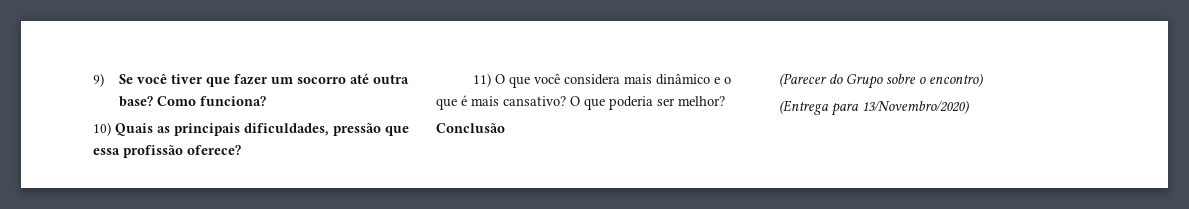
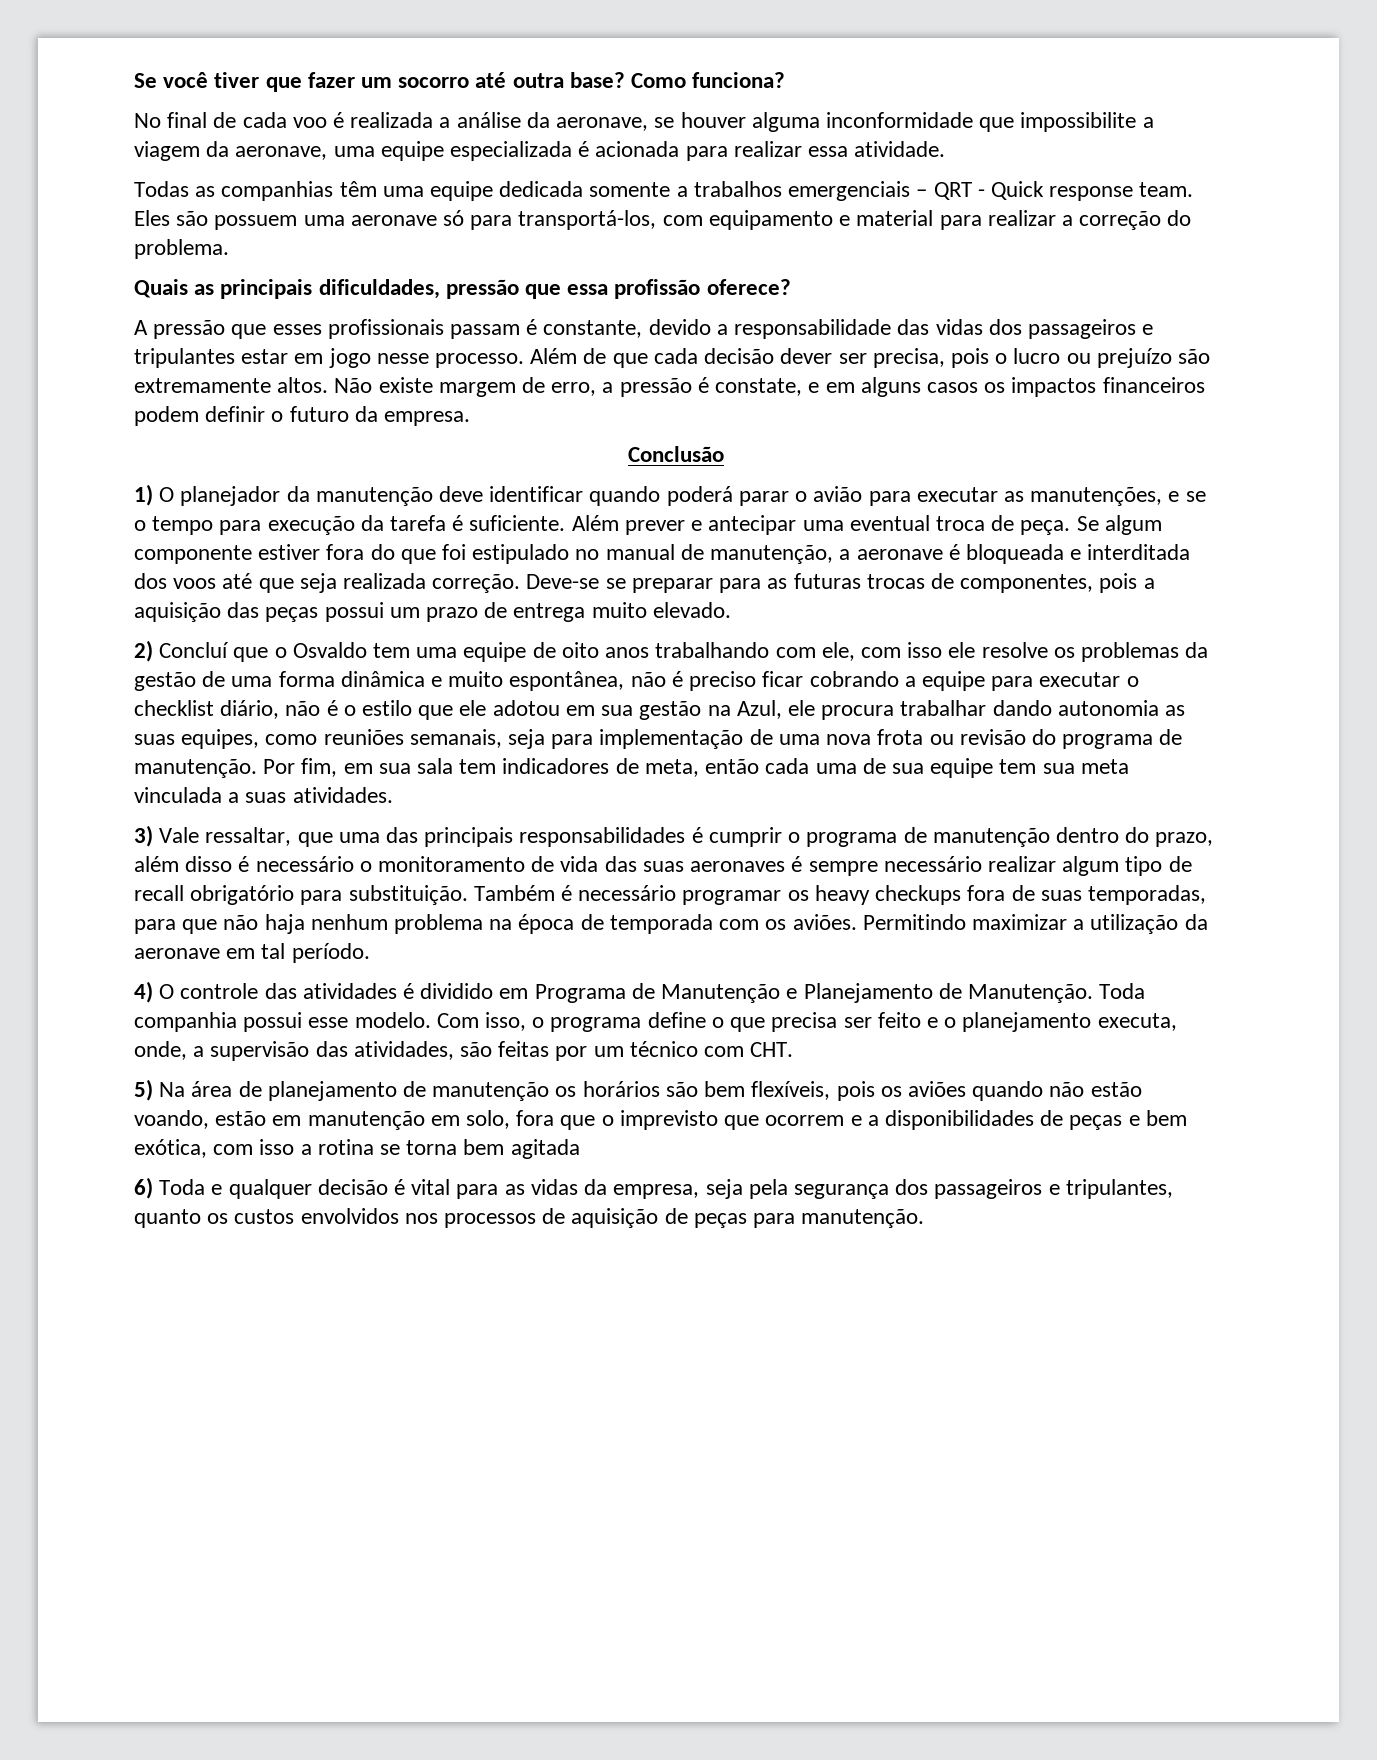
- 9) Se você tiver que fazer um socorro até outra base?
+ Se você tiver que fazer um socorro até outra base?
- 10) Quais as principais dificuldades, pressão que essa profissão oferece?
+ No final de cada voo é realizada a análise da aeronave, se houver alguma inconformidade que impossibilite a viagem da aeronave, uma equipe especializada é acionada para realizar essa atividade.
+ Todas as companhias têm uma equipe dedicada somente a trabalhos emergenciais – QRT - Quick response team. Eles são possuem uma aeronave só para transportá-los, com equipamento e material para realizar a correção do problema.
+ Quais as principais dificuldades, pressão que essa profissão oferece?
- 11) O que você considera mais dinâmico e o que é mais cansativo? O que poderia ser melhor?
+ A pressão que esses profissionais passam é constante, devido a responsabilidade das vidas dos passageiros e tripulantes estar em jogo nesse processo. Além de que cada decisão dever ser precisa, pois o lucro ou prejuízo são extremamente altos. Não existe margem de erro, a pressão é constate, e em alguns casos os impactos financeiros podem definir o futuro da empresa.
  Conclusão
- (Parecer do Grupo sobre o encontro)
- (Entrega para 13/Novembro/2020)
+ 1) O planejador da manutenção deve identificar quando poderá parar o avião para executar as manutenções, e se o tempo para execução da tarefa é suficiente. Além prever e antecipar uma eventual troca de peça. Se algum componente estiver fora do que foi estipulado no manual de manutenção, a aeronave é bloqueada e interditada dos voos até que seja realizada correção. Deve-se se preparar para as futuras trocas de componentes, pois a aquisição das peças possui um prazo de entrega muito elevado.
+ 2) Concluí que o Osvaldo tem uma equipe de oito anos trabalhando com ele, com isso ele resolve os problemas da gestão de uma forma dinâmica e muito espontânea, não é preciso ficar cobrando a equipe para executar o checklist diário, não é o estilo que ele adotou em sua gestão na Azul, ele procura trabalhar dando autonomia as suas equipes, como reuniões semanais, seja para implementação de uma nova frota ou revisão do programa de manutenção. Por fim, em sua sala tem indicadores de meta, então cada uma de sua equipe tem sua meta vinculada a suas atividades.
+ 3) Vale ressaltar, que uma das principais responsabilidades é cumprir o programa de manutenção dentro do prazo, além disso é necessário o monitoramento de vida das suas aeronaves é sempre necessário realizar algum tipo de recall obrigatório para substituição. Também é necessário programar os heavy checkups fora de suas temporadas, para que não haja nenhum problema na época de temporada com os aviões. Permitindo maximizar a utilização da aeronave em tal período.
+ 4) O controle das atividades é dividido em Programa de Manutenção e Planejamento de Manutenção. Toda companhia possui esse modelo. Com isso, o programa define o que precisa ser feito e o planejamento executa, onde, a supervisão das atividades, são feitas por um técnico com CHT.
+ 5) Na área de planejamento de manutenção os horários são bem flexíveis, pois os aviões quando não estão voando, estão em manutenção em solo, fora que o imprevisto que ocorrem e a disponibilidades de peças e bem exótica, com isso a rotina se torna bem agitada
+ 6) Toda e qualquer decisão é vital para as vidas da empresa, seja pela segurança dos passageiros e tripulantes, quanto os custos envolvidos nos processos de aquisição de peças para manutenção.

